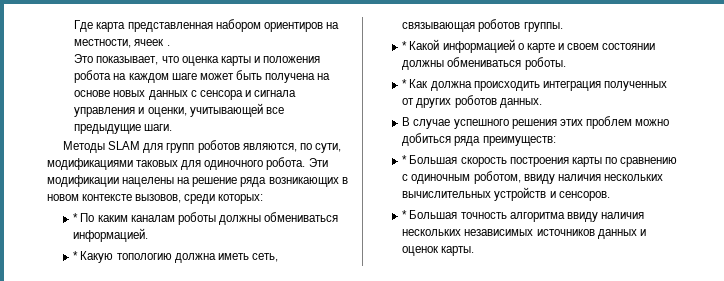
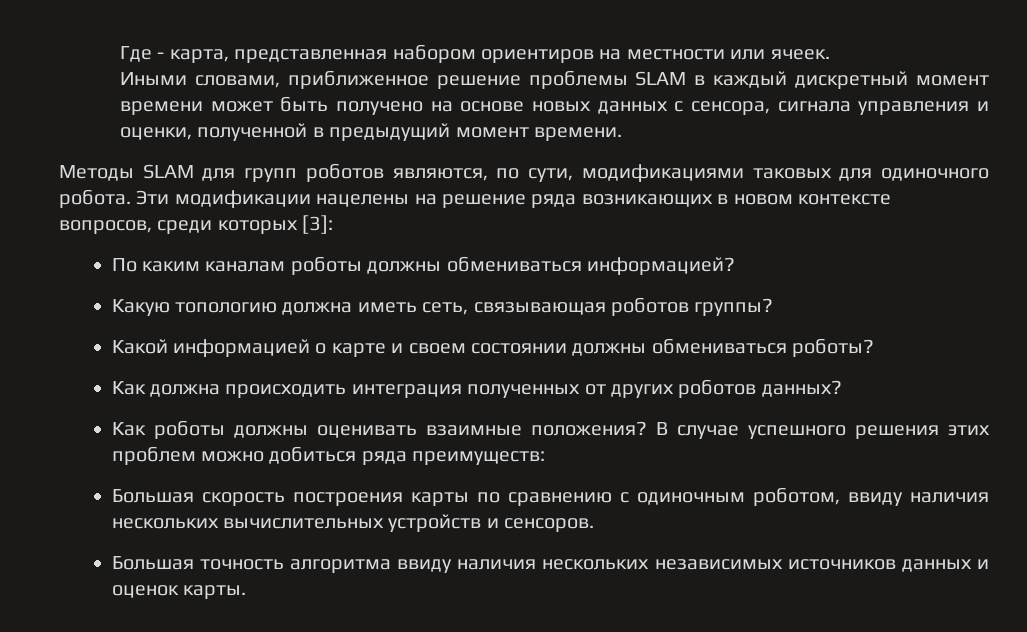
- Где карта представленная набором ориентиров на местности, ячеек .
- Это показывает, что оценка карты и положения робота на каждом шаге может быть получена на основе новых данных с сенсора и сигнала управления и оценки, учитывающей все предыдущие шаги.
+ Где - карта, представленная набором ориентиров на местности или ячеек.
+ Иными словами, приближенное решение проблемы SLAM в каждый дискретный момент времени может быть получено на основе новых данных с сенсора, сигнала управления и оценки, полученной в предыдущий момент времени.
- Эти модификации нацелены на решение ряда возникающих в новом контексте вызовов, среди которых:
- * По каким каналам роботы должны обмениваться информацией.
- * Какую топологию должна иметь сеть, связывающая роботов группы.
- * Какой информацией о карте и своем состоянии должны обмениваться роботы.
- * Как должна происходить интеграция полученных от других роботов данных.
- В случае успешного решения этих проблем можно добиться ряда преимуществ:
+ Эти модификации нацелены на решение ряда возникающих в новом контексте вопросов, среди которых [3]:
+ По каким каналам роботы должны обмениваться информацией?
+ Какую топологию должна иметь сеть, связывающая роботов группы?
+ Какой информацией о карте и своем состоянии должны обмениваться роботы?
+ Как должна происходить интеграция полученных от других роботов данных?
+ Как роботы должны оценивать взаимные положения? В случае успешного решения этих проблем можно добиться ряда преимуществ:
- * Большая скорость построения карты по сравнению с одиночным роботом, ввиду наличия нескольких вычислительных устройств и сенсоров.
+ Большая скорость построения карты по сравнению с одиночным роботом, ввиду наличия нескольких вычислительных устройств и сенсоров.
- * Большая точность алгоритма ввиду наличия нескольких независимых источников данных и оценок карты.
+ Большая точность алгоритма ввиду наличия нескольких независимых источников данных и оценок карты.

